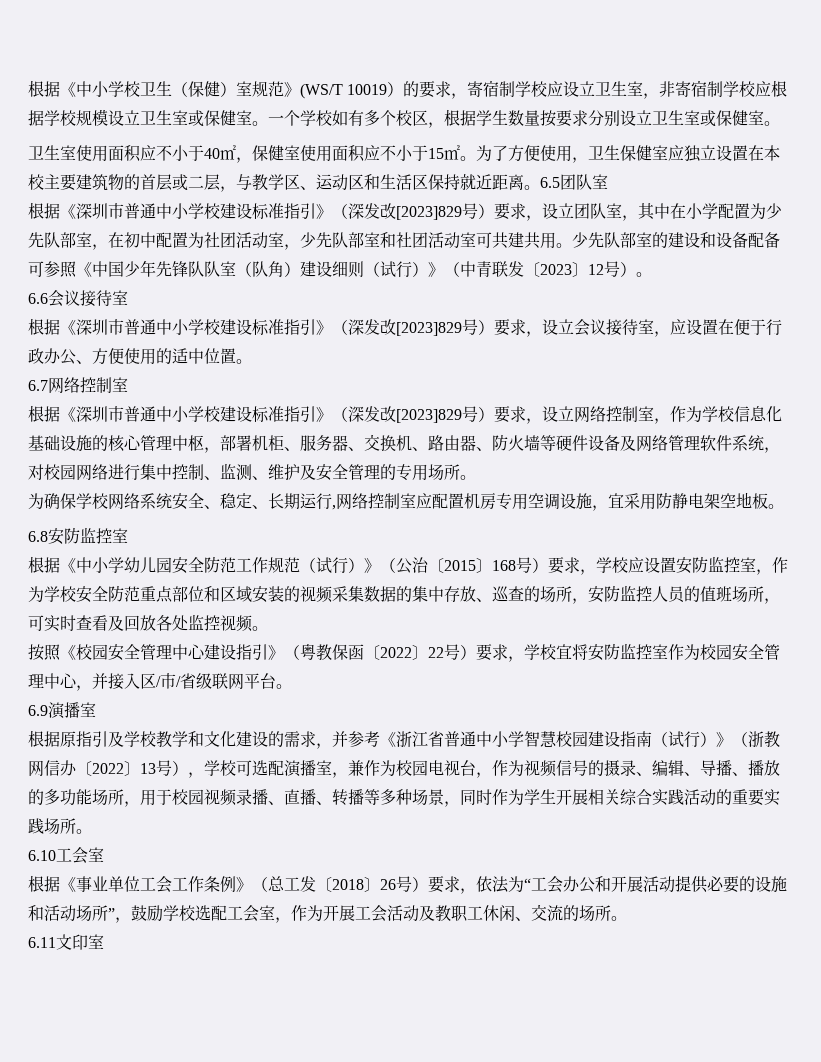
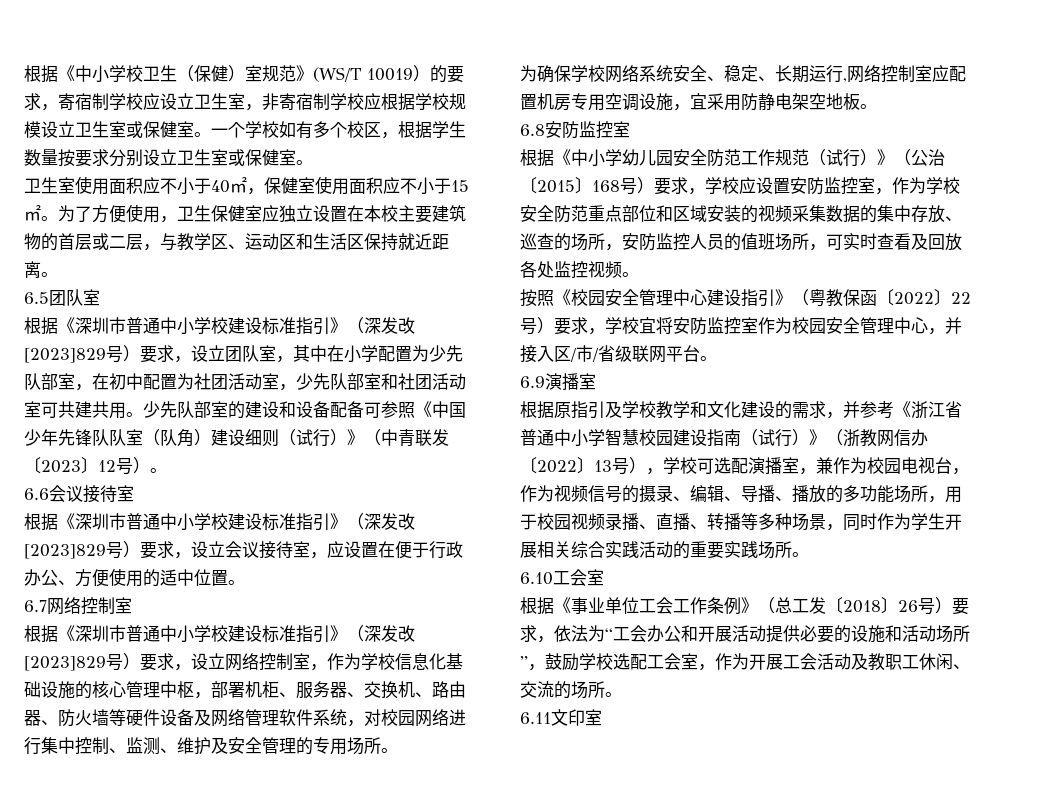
- 为了方便使用，卫生保健室应独立设置在本校主要建筑物的首层或二层，与教学区、运动区和生活区保持就近距离。6.5团队室
+ 为了方便使用，卫生保健室应独立设置在本校主要建筑物的首层或二层，与教学区、运动区和生活区保持就近距离。
+ 6.5团队室

